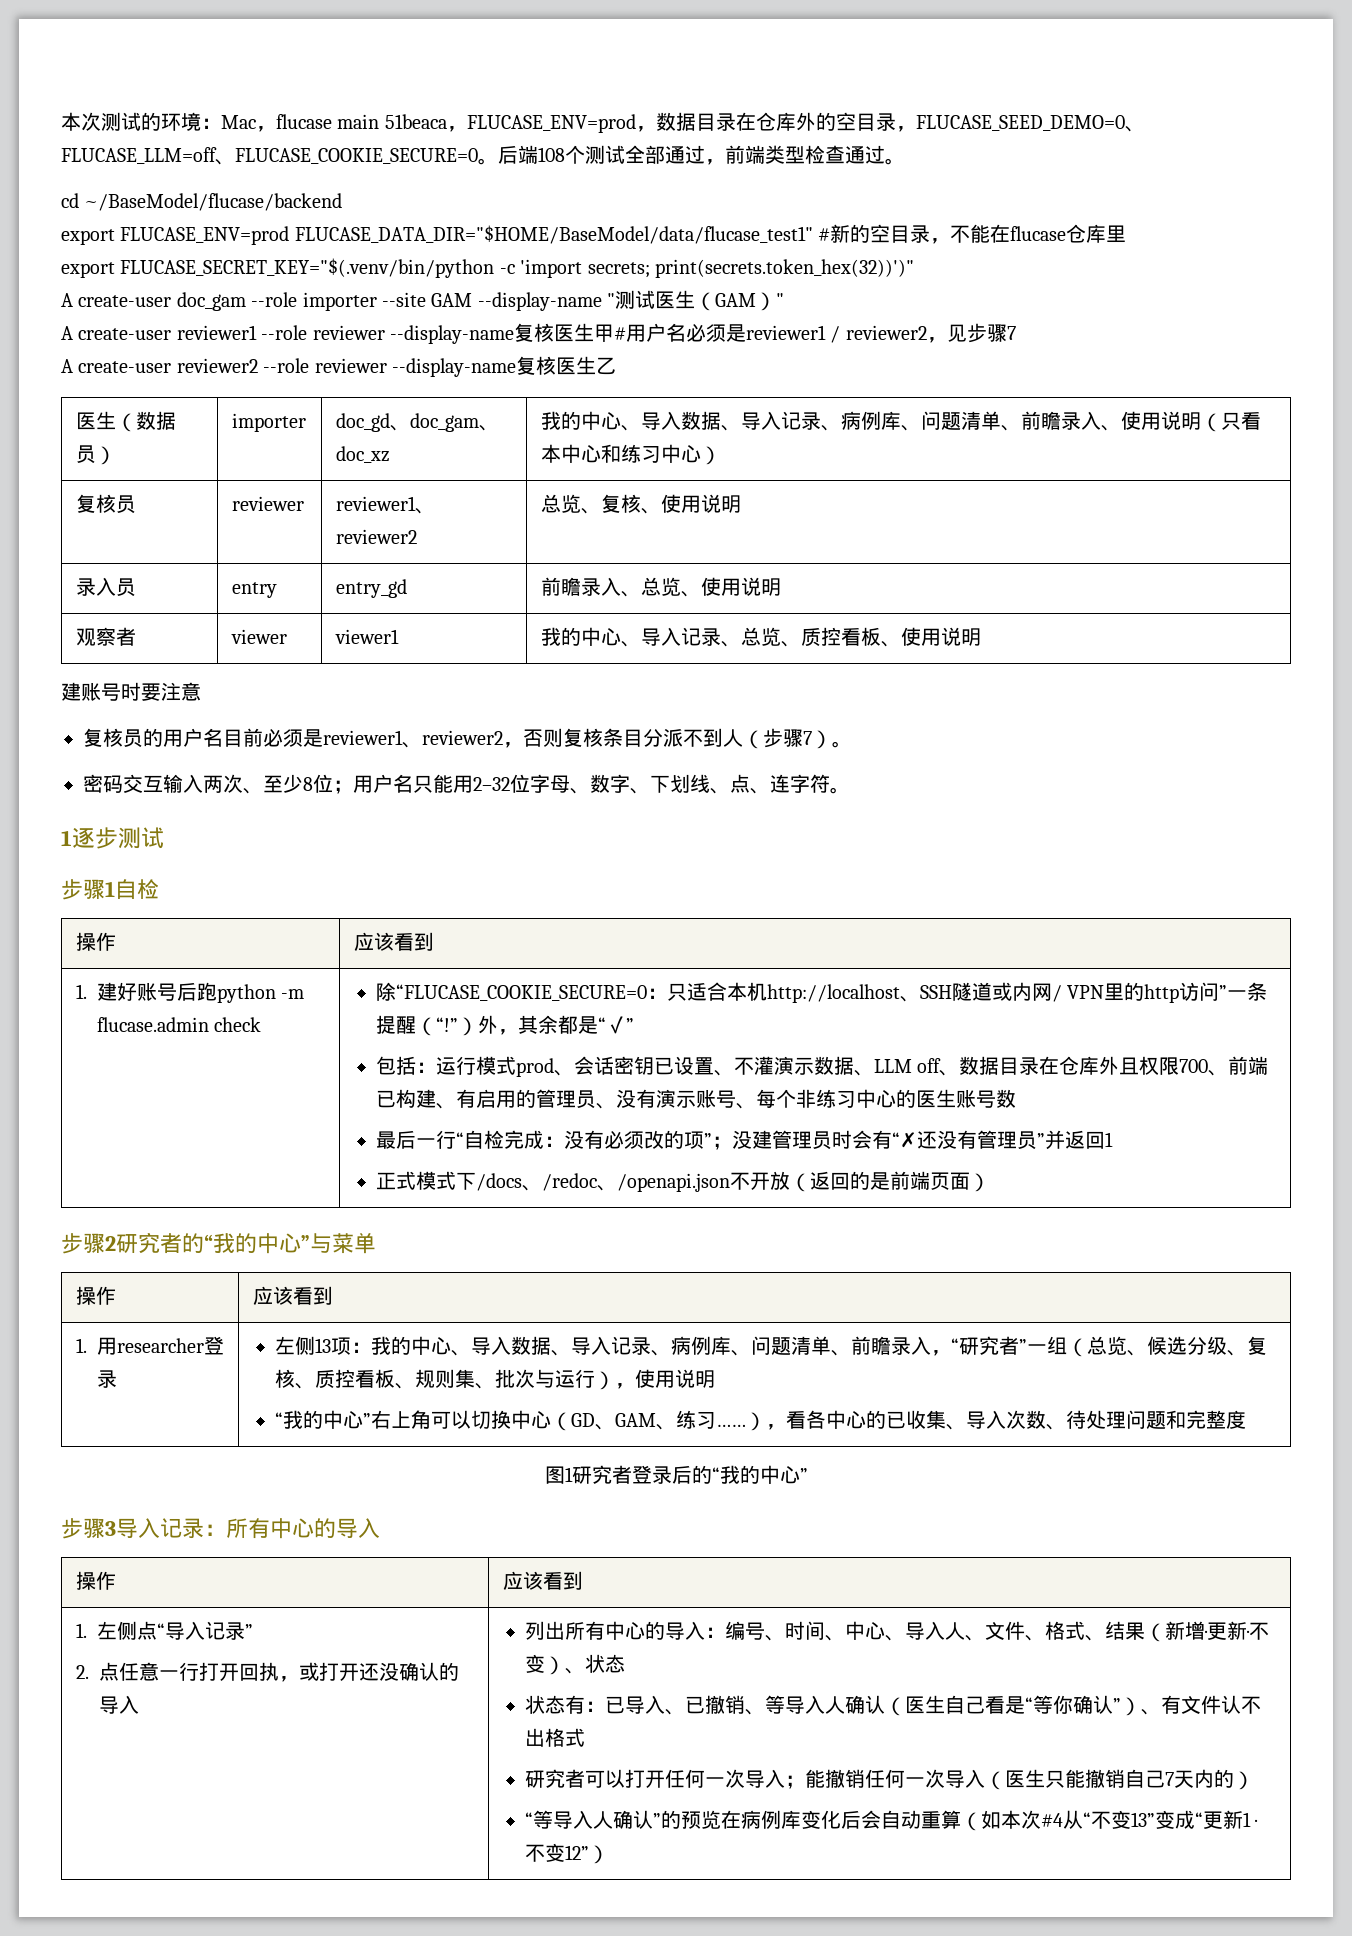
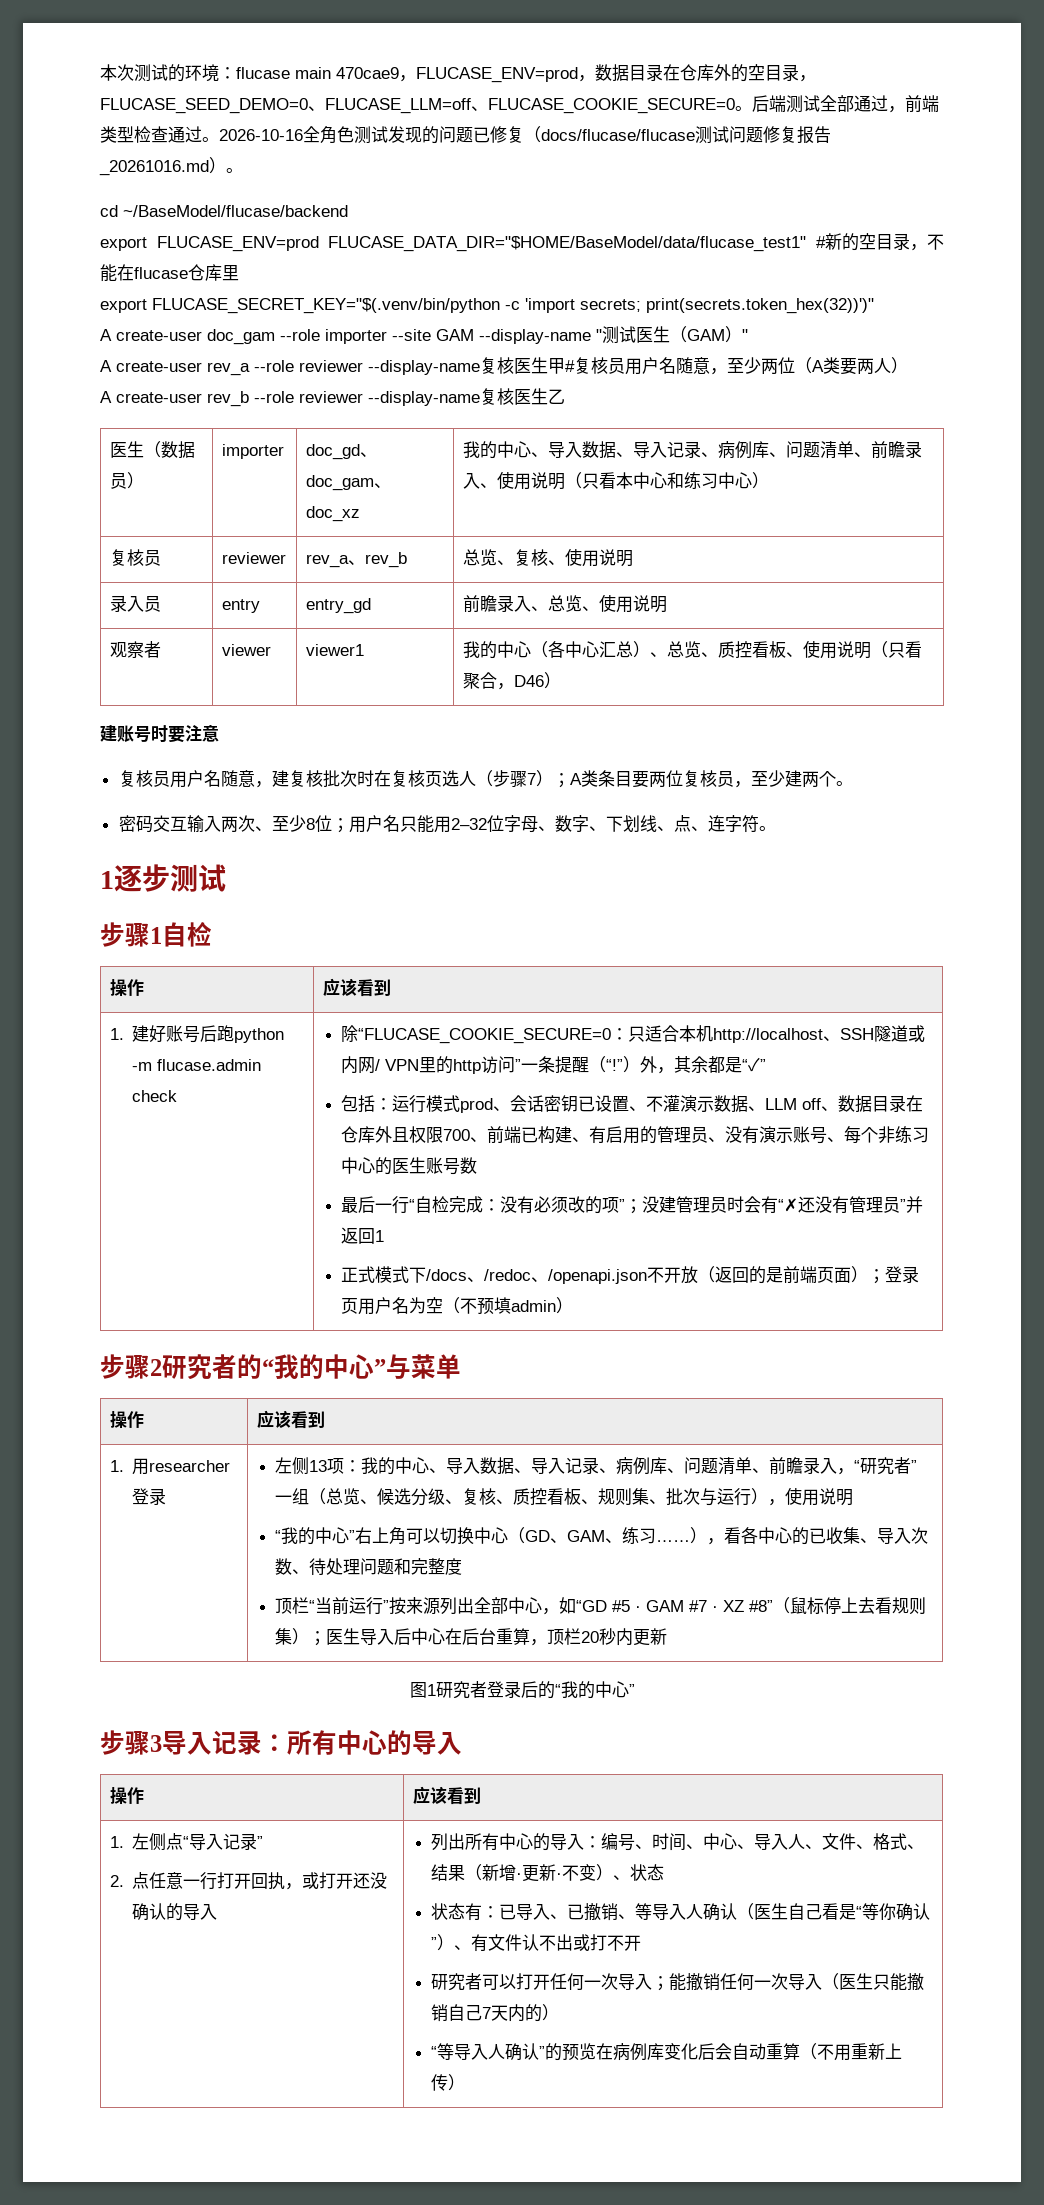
- 本次测试的环境：Mac，flucase main 51beaca，FLUCASE_ENV=prod，数据目录在仓库外的空目录，FLUCASE_SEED_DEMO=0、FLUCASE_LLM=off、FLUCASE_COOKIE_SECURE=0。
+ 本次测试的环境：flucase main 470cae9，FLUCASE_ENV=prod，数据目录在仓库外的空目录，FLUCASE_SEED_DEMO=0、FLUCASE_LLM=off、FLUCASE_COOKIE_SECURE=0。
- 后端108个测试全部通过，前端类型检查通过。
+ 后端测试全部通过，前端类型检查通过。2026-10-16全角色测试发现的问题已修复（docs/flucase/flucase测试问题修复报告_20261016.md）。
- A create-user reviewer1 --role reviewer --display-name复核医生甲#用户名必须是reviewer1 / reviewer2，见步骤7
- A create-user reviewer2 --role reviewer --display-name复核医生乙
+ A create-user rev_a --role reviewer --display-name复核医生甲#复核员用户名随意，至少两位（A类要两人）
+ A create-user rev_b --role reviewer --display-name复核医生乙
- 复核员 | reviewer | reviewer1、reviewer2 | 总览、复核、使用说明
+ 复核员 | reviewer | rev_a、rev_b | 总览、复核、使用说明
- 观察者 | viewer | viewer1 | 我的中心、导入记录、总览、质控看板、使用说明
+ 观察者 | viewer | viewer1 | 我的中心（各中心汇总）、总览、质控看板、使用说明（只看聚合，D46）
- 复核员的用户名目前必须是reviewer1、reviewer2，否则复核条目分派不到人（步骤7）。
+ 复核员用户名随意，建复核批次时在复核页选人（步骤7）；A类条目要两位复核员，至少建两个。
- 正式模式下/docs、/redoc、/openapi.json不开放（返回的是前端页面）
+ 正式模式下/docs、/redoc、/openapi.json不开放（返回的是前端页面）；登录页用户名为空（不预填admin）
+ 顶栏“当前运行”按来源列出全部中心，如“GD #5 · GAM #7 · XZ #8”（鼠标停上去看规则集）；医生导入后中心在后台重算，顶栏20秒内更新
- 状态有：已导入、已撤销、等导入人确认（医生自己看是“等你确认”）、有文件认不出格式
+ 状态有：已导入、已撤销、等导入人确认（医生自己看是“等你确认”）、有文件认不出或打不开
- “等导入人确认”的预览在病例库变化后会自动重算（如本次#4从“不变13”变成“更新1 ·不变12”）
+ “等导入人确认”的预览在病例库变化后会自动重算（不用重新上传）

